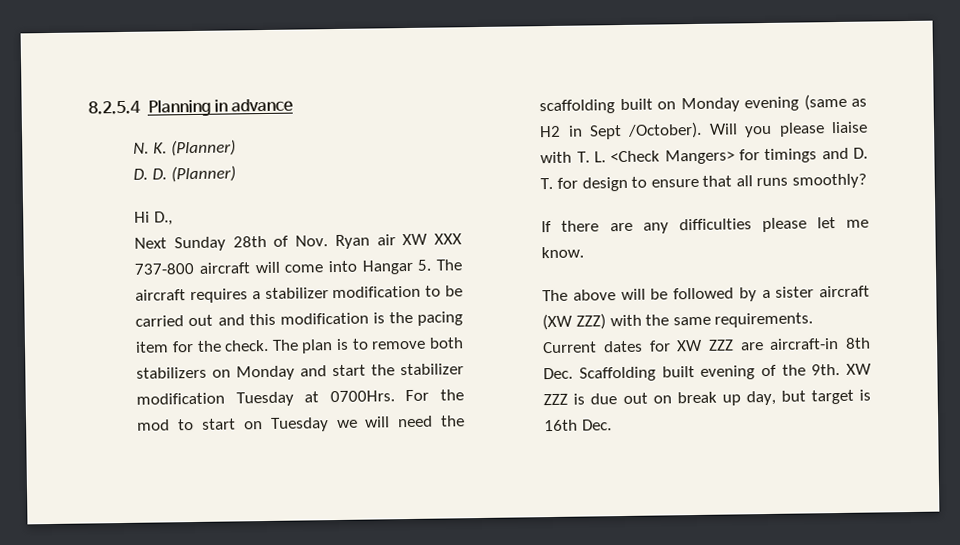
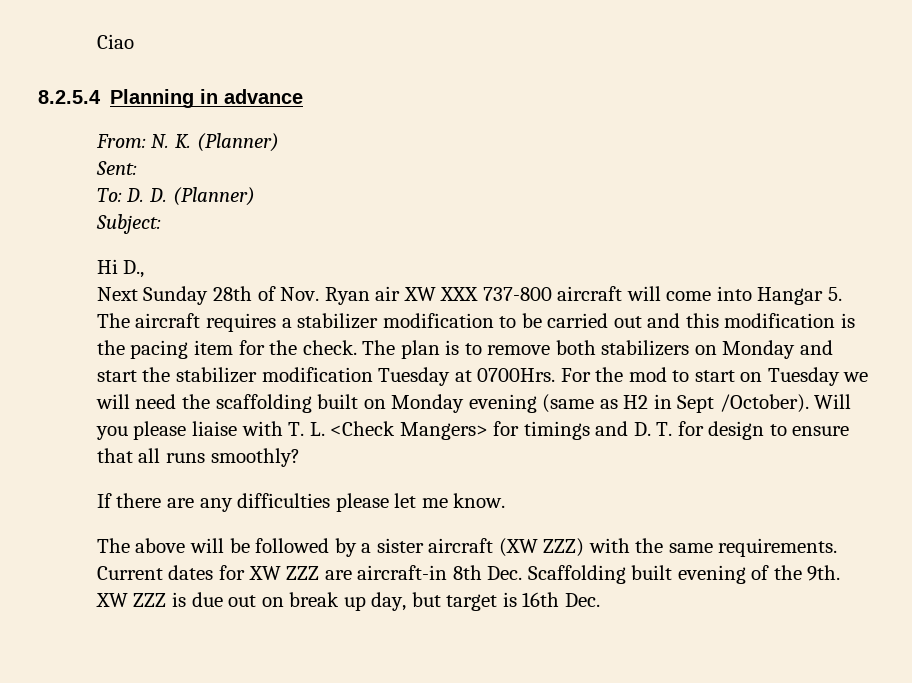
+ Ciao
- N. K. (Planner)
+ From: N. K. (Planner)
- D. D. (Planner)
+ Sent:
+ To: D. D. (Planner)
+ Subject:

